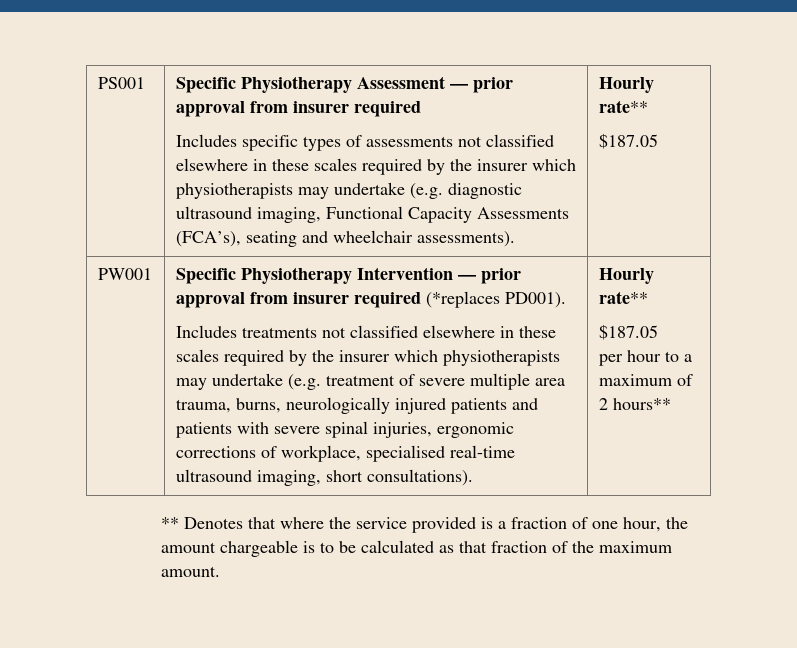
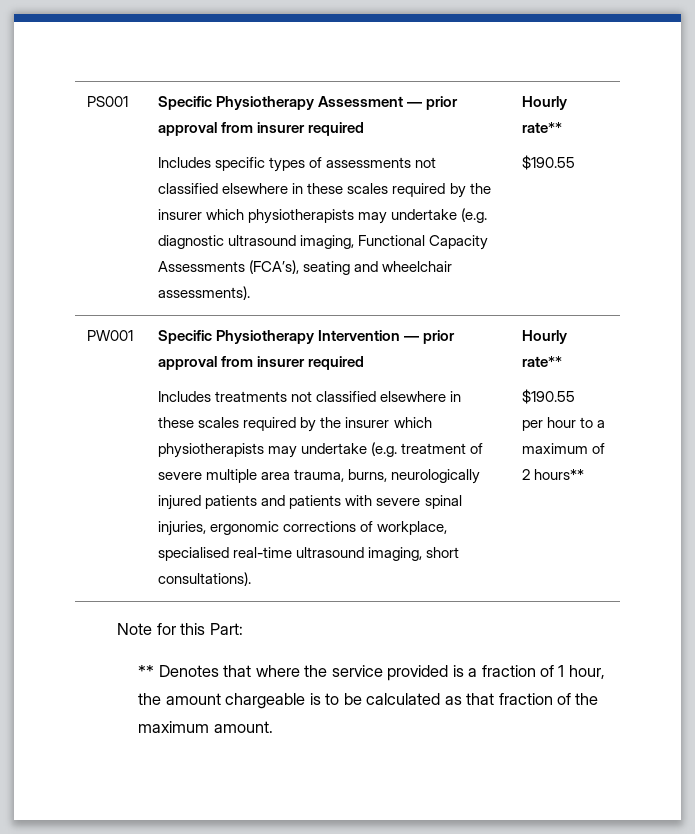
  Includes specific types of assessments not classified elsewhere in these scales required by the insurer which physiotherapists may undertake (e.g. diagnostic ultrasound imaging, Functional Capacity Assessments (FCA’s), seating and wheelchair assessments). | Hourly rate**
- $187.05
+ $190.55
- Specific Physiotherapy Intervention — prior approval from insurer required (*replaces PD001).
+ Specific Physiotherapy Intervention — prior approval from insurer required
  Includes treatments not classified elsewhere in these scales required by the insurer which physiotherapists may undertake (e.g. treatment of severe multiple area trauma, burns, neurologically injured patients and patients with severe spinal injuries, ergonomic corrections of workplace, specialised real-time ultrasound imaging, short consultations). | Hourly rate**
- $187.05
+ $190.55
+ Note for this Part:
- ** Denotes that where the service provided is a fraction of one hour, the amount chargeable is to be calculated as that fraction of the maximum amount.
+ ** Denotes that where the service provided is a fraction of 1 hour, the amount chargeable is to be calculated as that fraction of the maximum amount.

